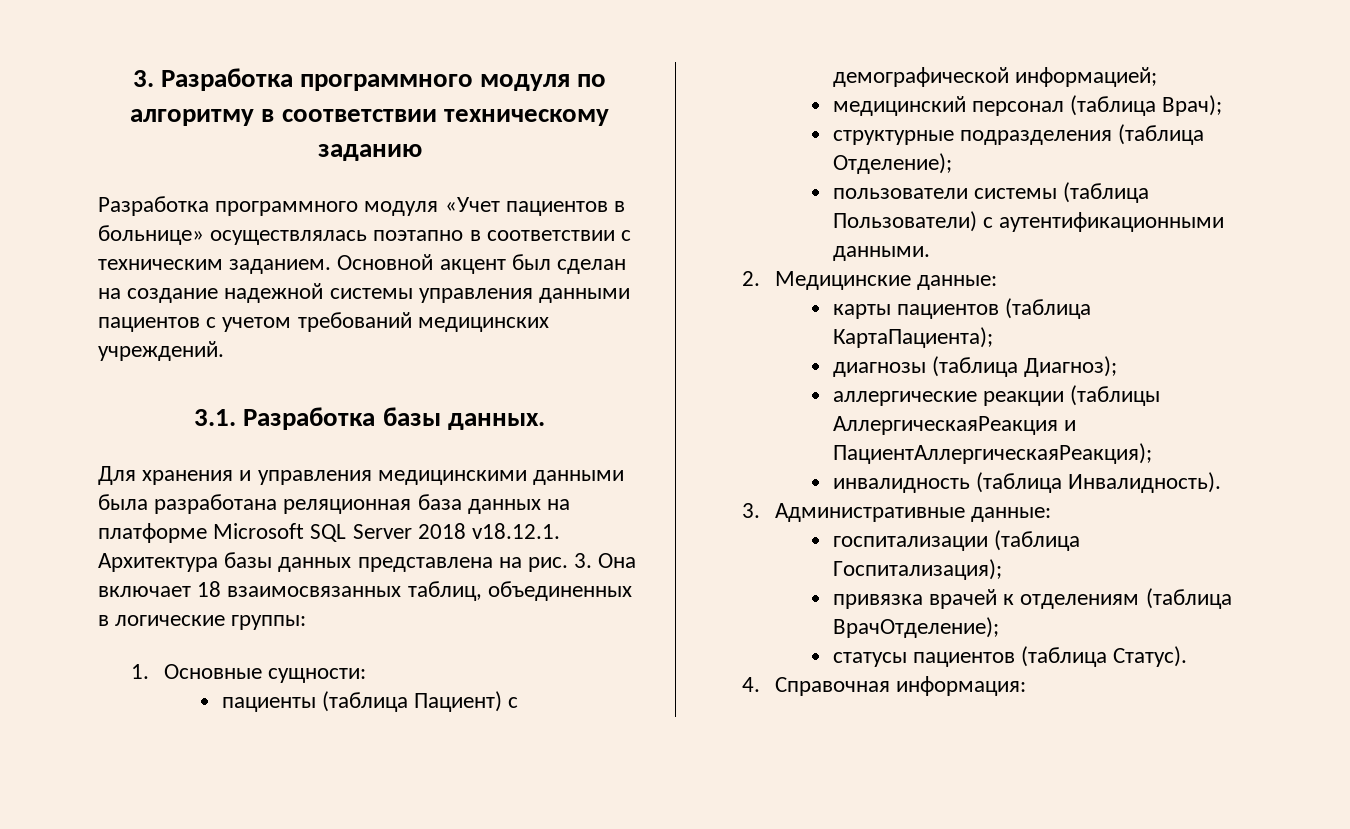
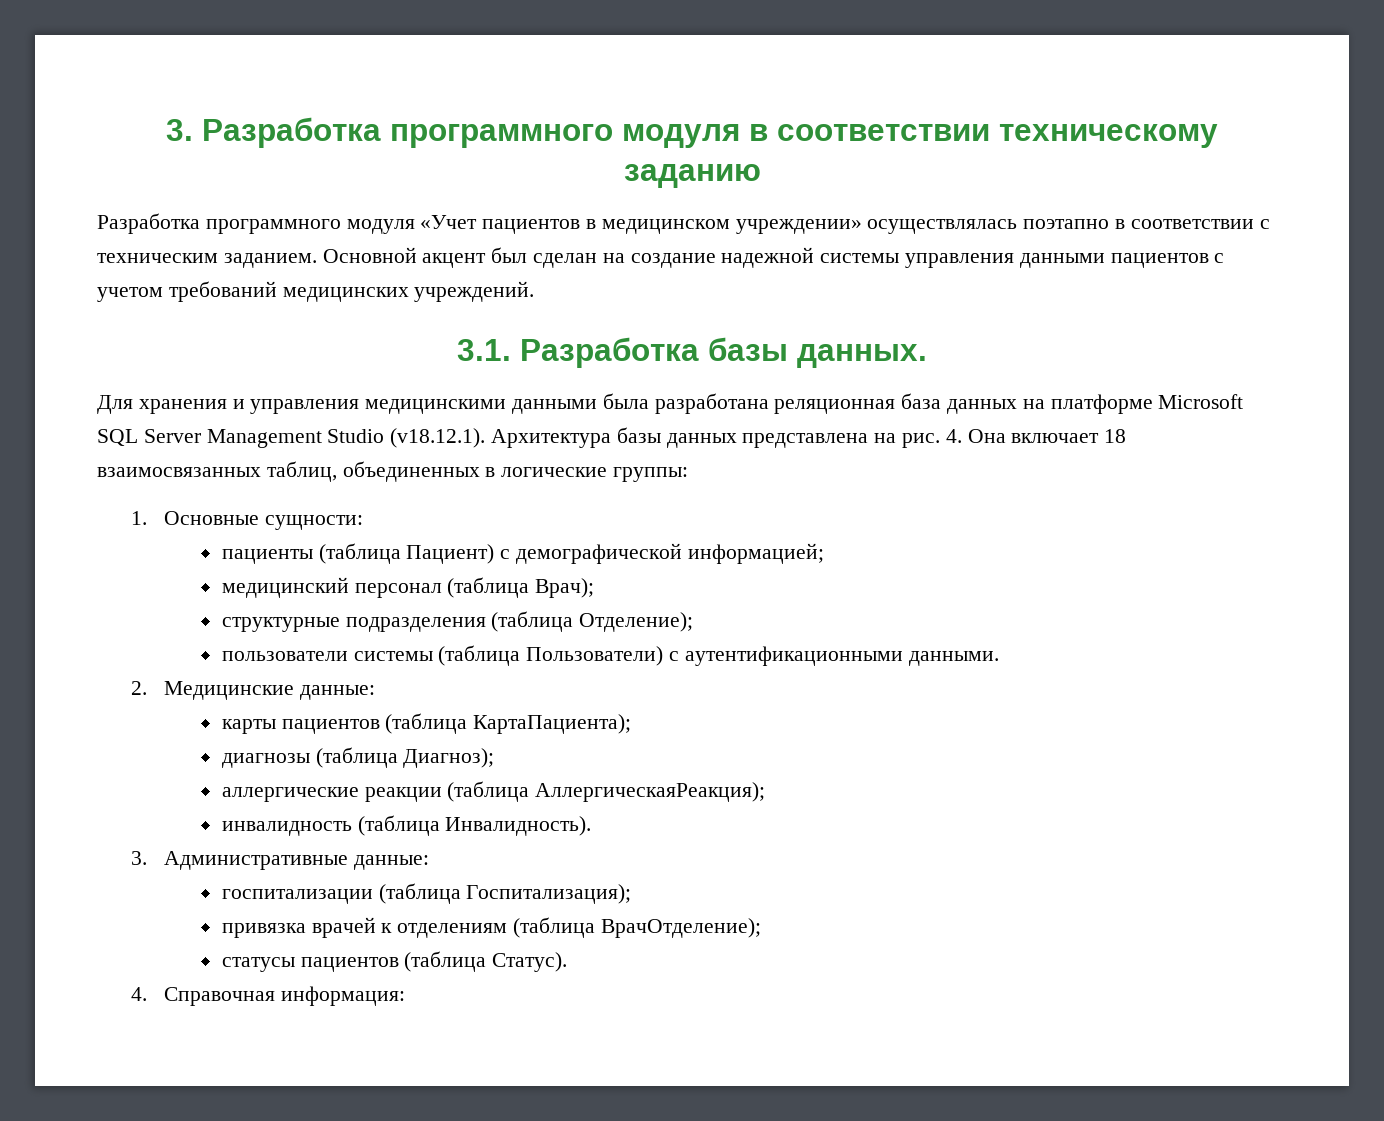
- 3. Разработка программного модуля по алгоритму в соответствии техническому заданию
+ 3. Разработка программного модуля в соответствии техническому заданию
- Разработка программного модуля «Учет пациентов в больнице» осуществлялась поэтапно в соответствии с техническим заданием.
+ Разработка программного модуля «Учет пациентов в медицинском учреждении» осуществлялась поэтапно в соответствии с техническим заданием.
- Для хранения и управления медицинскими данными была разработана реляционная база данных на платформе Microsoft SQL Server 2018 v18.12.1. Архитектура базы данных представлена на рис.
+ Для хранения и управления медицинскими данными была разработана реляционная база данных на платформе Microsoft SQL Server Management Studio (v18.12.1). Архитектура базы данных представлена на рис.
- 3. Она включает 18 взаимосвязанных таблиц, объединенных в логические группы:
+ 4. Она включает 18 взаимосвязанных таблиц, объединенных в логические группы:
- аллергические реакции (таблицы АллергическаяРеакция и ПациентАллергическаяРеакция);
+ аллергические реакции (таблица АллергическаяРеакция);

